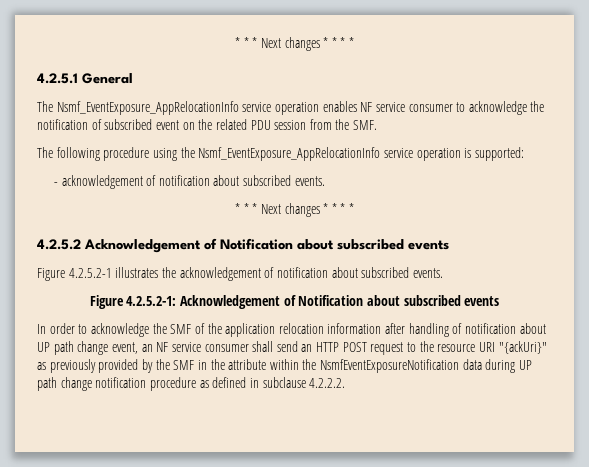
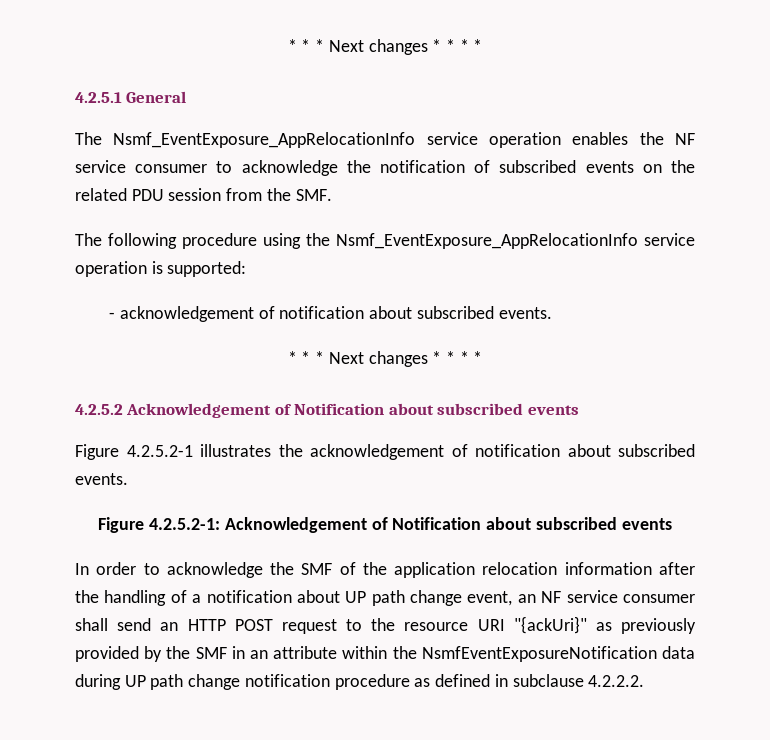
- The Nsmf_EventExposure_AppRelocationInfo service operation enables NF service consumer to acknowledge the notification of subscribed event on the related PDU session from the SMF.
+ The Nsmf_EventExposure_AppRelocationInfo service operation enables the NF service consumer to acknowledge the notification of subscribed events on the related PDU session from the SMF.
- In order to acknowledge the SMF of the application relocation information after handling of notification about UP path change event, an NF service consumer shall send an HTTP POST request to the resource URI "{ackUri}" as previously provided by the SMF in the attribute within the NsmfEventExposureNotification data during UP path change notification procedure as defined in subclause 4.2.2.2.
+ In order to acknowledge the SMF of the application relocation information after the handling of a notification about UP path change event, an NF service consumer shall send an HTTP POST request to the resource URI "{ackUri}" as previously provided by the SMF in an attribute within the NsmfEventExposureNotification data during UP path change notification procedure as defined in subclause 4.2.2.2.

